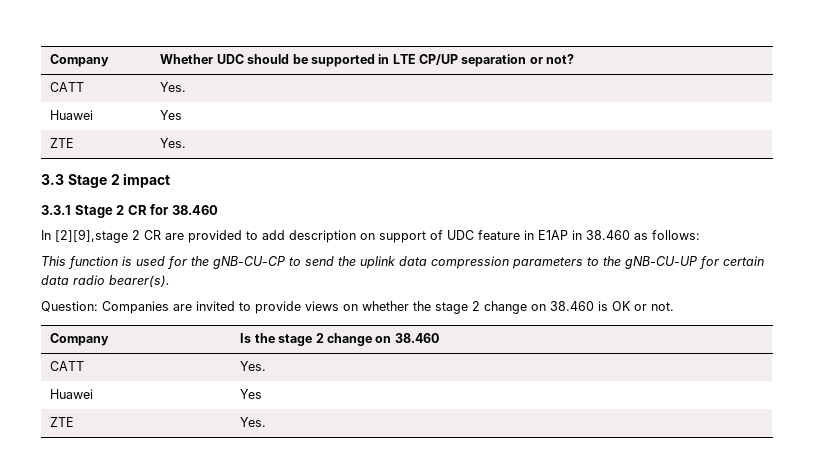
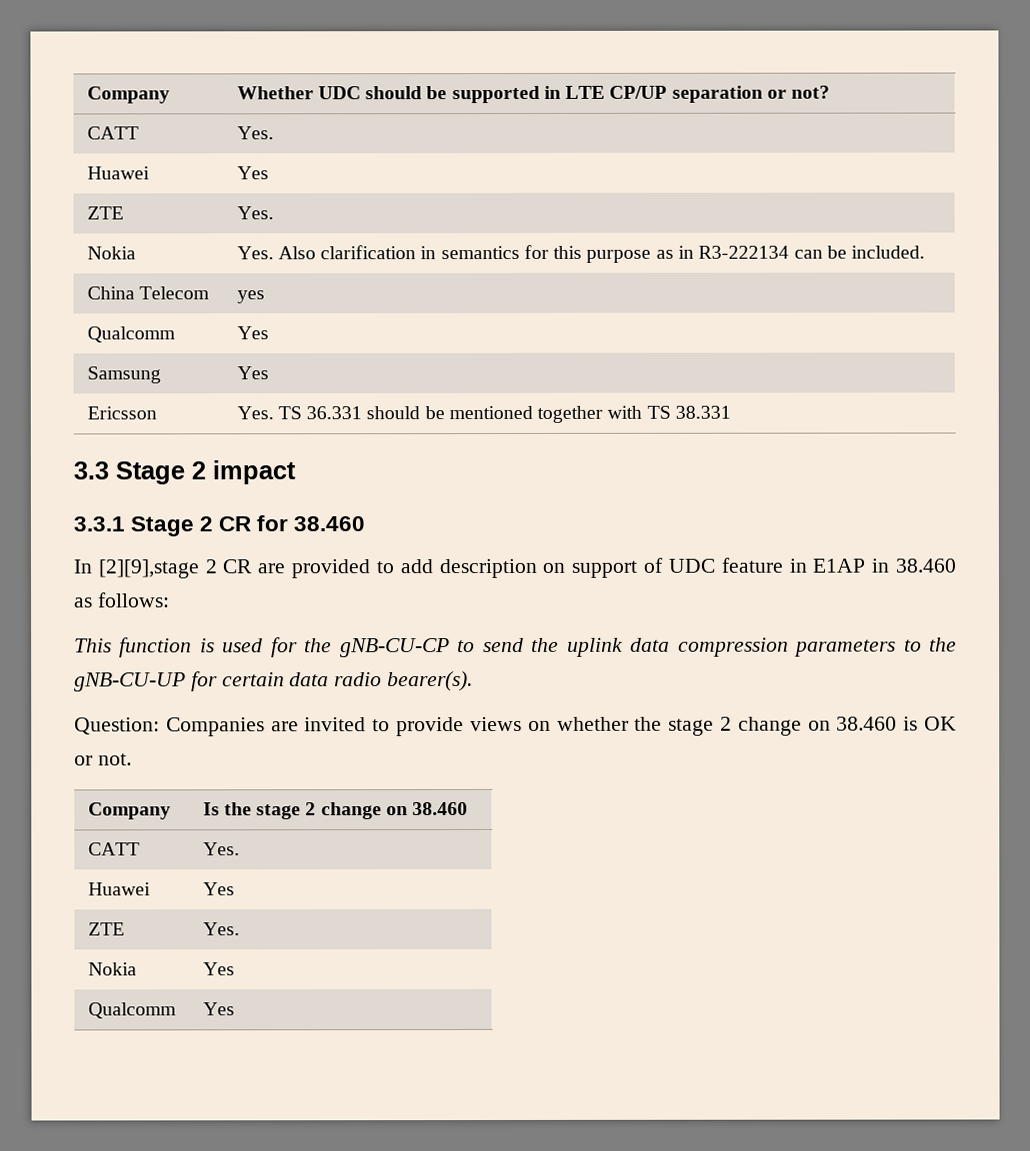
+ Nokia | Yes. Also clarification in semantics for this purpose as in R3-222134 can be included.
+ China Telecom | yes
+ Qualcomm | Yes
+ Samsung | Yes
+ Ericsson | Yes. TS 36.331 should be mentioned together with TS 38.331
+ Nokia | Yes
+ Qualcomm | Yes

